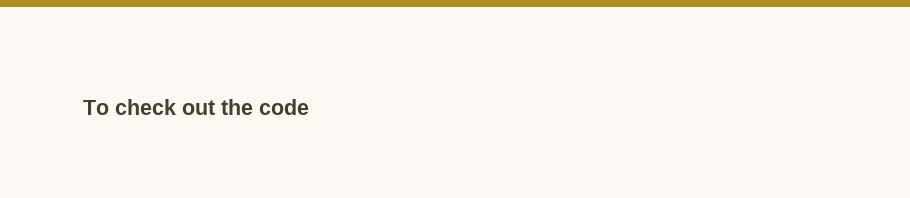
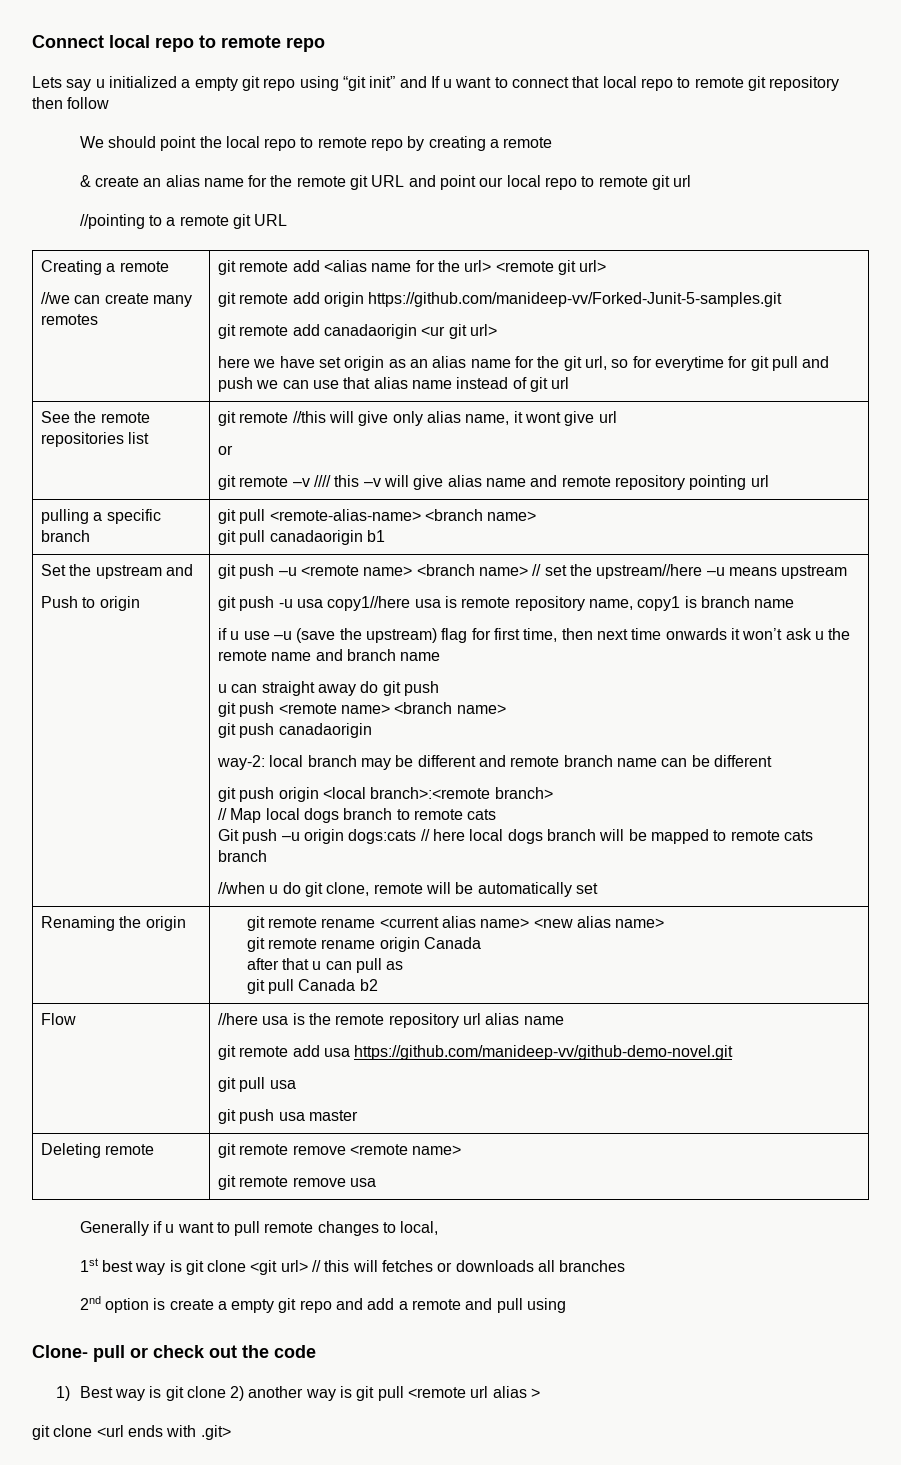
- To check out the code
+ Connect local repo to remote repo
+ Lets say u initialized a empty git repo using “git init” and If u want to connect that local repo to remote git repository then follow
+ We should point the local repo to remote repo by creating a remote
+ & create an alias name for the remote git URL and point our local repo to remote git url
+ //pointing to a remote git URL
+ Creating a remote
+ //we can create many remotes | git remote add <alias name for the url> <remote git url>
+ git remote add origin https://github.com/manideep-vv/Forked-Junit-5-samples.git
+ git remote add canadaorigin <ur git url>
+ here we have set origin as an alias name for the git url, so for everytime for git pull and push we can use that alias name instead of git url
+ See the remote repositories list | git remote //this will give only alias name, it wont give url
+ or
+ git remote –v //// this –v will give alias name and remote repository pointing url
+ pulling a specific branch | git pull <remote-alias-name> <branch name>
+ git pull canadaorigin b1
+ Set the upstream and
+ Push to origin | git push –u <remote name> <branch name> // set the upstream//here –u means upstream
+ git push -u usa copy1//here usa is remote repository name, copy1 is branch name
+ if u use –u (save the upstream) flag for first time, then next time onwards it won’t ask u the remote name and branch name
+ u can straight away do git push
+ git push <remote name> <branch name>
+ git push canadaorigin
+ way-2: local branch may be different and remote branch name can be different
+ git push origin <local branch>:<remote branch>
+ // Map local dogs branch to remote cats
+ Git push –u origin dogs:cats // here local dogs branch will be mapped to remote cats branch
+ //when u do git clone, remote will be automatically set
+ Renaming the origin | git remote rename <current alias name> <new alias name>
+ git remote rename origin Canada
+ after that u can pull as
+ git pull Canada b2
+ Flow | //here usa is the remote repository url alias name
+ git remote add usa https://github.com/manideep-vv/github-demo-novel.git
+ git pull usa
+ git push usa master
+ Deleting remote | git remote remove <remote name>
+ git remote remove usa
+ Generally if u want to pull remote changes to local,
+ 1st best way is git clone <git url> // this will fetches or downloads all branches
+ 2nd option is create a empty git repo and add a remote and pull using
+ Clone- pull or check out the code
+ 1) Best way is git clone 2) another way is git pull <remote url alias >
+ git clone <url ends with .git>

